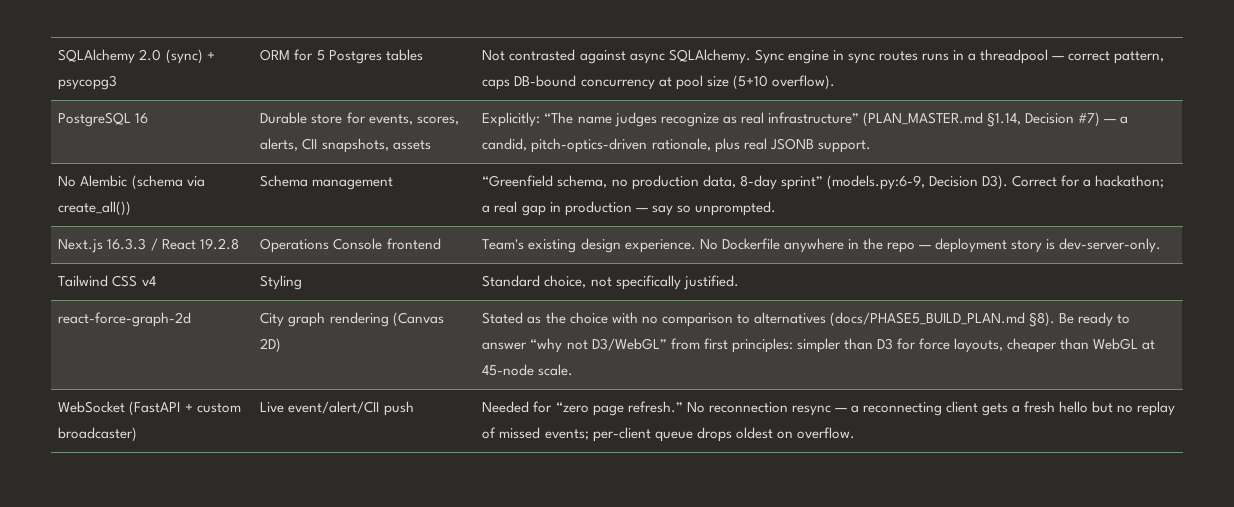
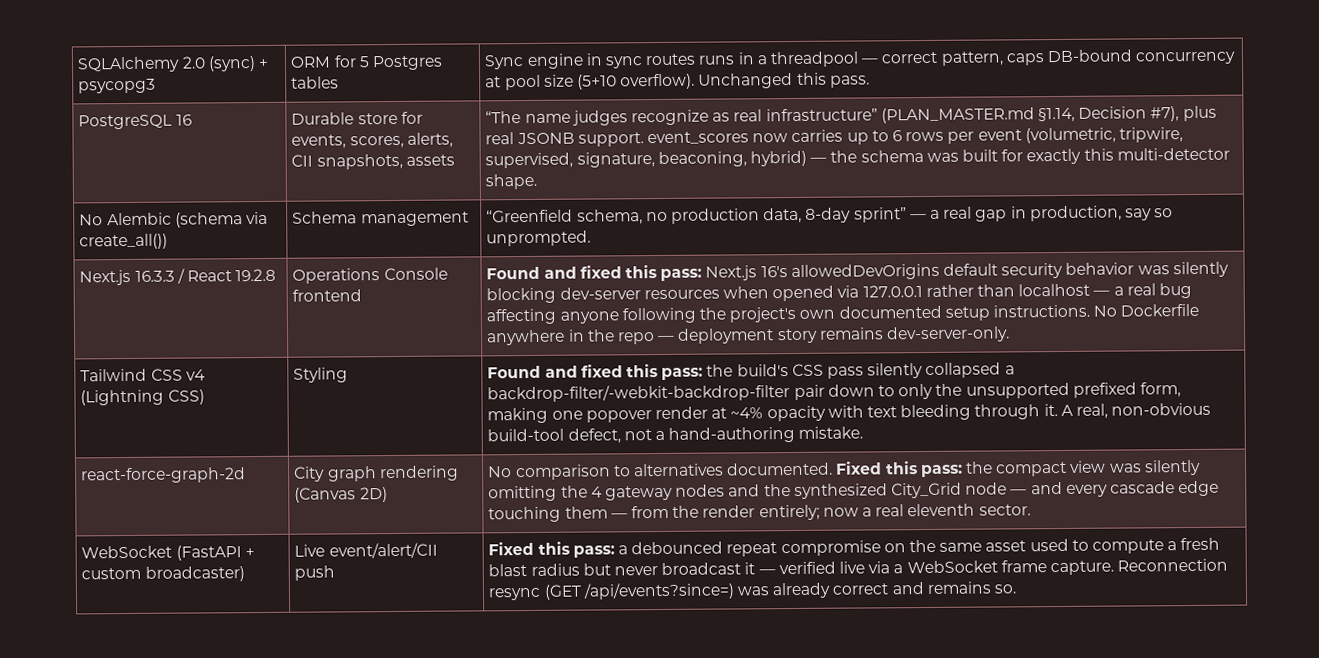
- SQLAlchemy 2.0 (sync) + psycopg3 | ORM for 5 Postgres tables | Not contrasted against async SQLAlchemy. Sync engine in sync routes runs in a threadpool — correct pattern, caps DB-bound concurrency at pool size (5+10 overflow).
+ SQLAlchemy 2.0 (sync) + psycopg3 | ORM for 5 Postgres tables | Sync engine in sync routes runs in a threadpool — correct pattern, caps DB-bound concurrency at pool size (5+10 overflow). Unchanged this pass.
- Explicitly: “The name judges recognize as real infrastructure” (PLAN_MASTER.md §1.14, Decision #7) — a candid, pitch-optics-driven rationale, plus real JSONB support.
+ “The name judges recognize as real infrastructure” (PLAN_MASTER.md §1.14, Decision #7), plus real JSONB support. event_scores now carries up to 6 rows per event (volumetric, tripwire, supervised, signature, beaconing, hybrid) — the schema was built for exactly this multi-detector shape.
- No Alembic (schema via create_all()) | Schema management | “Greenfield schema, no production data, 8-day sprint” (models.py:6-9, Decision D3). Correct for a hackathon; a real gap in production — say so unprompted.
+ No Alembic (schema via create_all()) | Schema management | “Greenfield schema, no production data, 8-day sprint” — a real gap in production, say so unprompted.
- Team's existing design experience.
+ Found and fixed this pass: Next.js 16's allowedDevOrigins default security behavior was silently blocking dev-server resources when opened via 127.0.0.1 rather than localhost — a real bug affecting anyone following the project's own documented setup instructions.
- No Dockerfile anywhere in the repo — deployment story is dev-server-only.
+ No Dockerfile anywhere in the repo — deployment story remains dev-server-only.
- Tailwind CSS v4
+ Tailwind CSS v4 (Lightning CSS)
- Standard choice, not specifically justified.
+ Found and fixed this pass: the build's CSS pass silently collapsed a backdrop-filter/-webkit-backdrop-filter pair down to only the unsupported prefixed form, making one popover render at ~4% opacity with text bleeding through it. A real, non-obvious build-tool defect, not a hand-authoring mistake.
- Stated as the choice with no comparison to alternatives (docs/PHASE5_BUILD_PLAN.md §8). Be ready to answer “why not D3/WebGL” from first principles: simpler than D3 for force layouts, cheaper than WebGL at 45-node scale.
+ No comparison to alternatives documented. Fixed this pass: the compact view was silently omitting the 4 gateway nodes and the synthesized City_Grid node — and every cascade edge touching them — from the render entirely; now a real eleventh sector.
- Needed for “zero page refresh.” No reconnection resync — a reconnecting client gets a fresh hello but no replay of missed events; per-client queue drops oldest on overflow.
+ Fixed this pass: a debounced repeat compromise on the same asset used to compute a fresh blast radius but never broadcast it — verified live via a WebSocket frame capture. Reconnection resync (GET /api/events?since=) was already correct and remains so.

